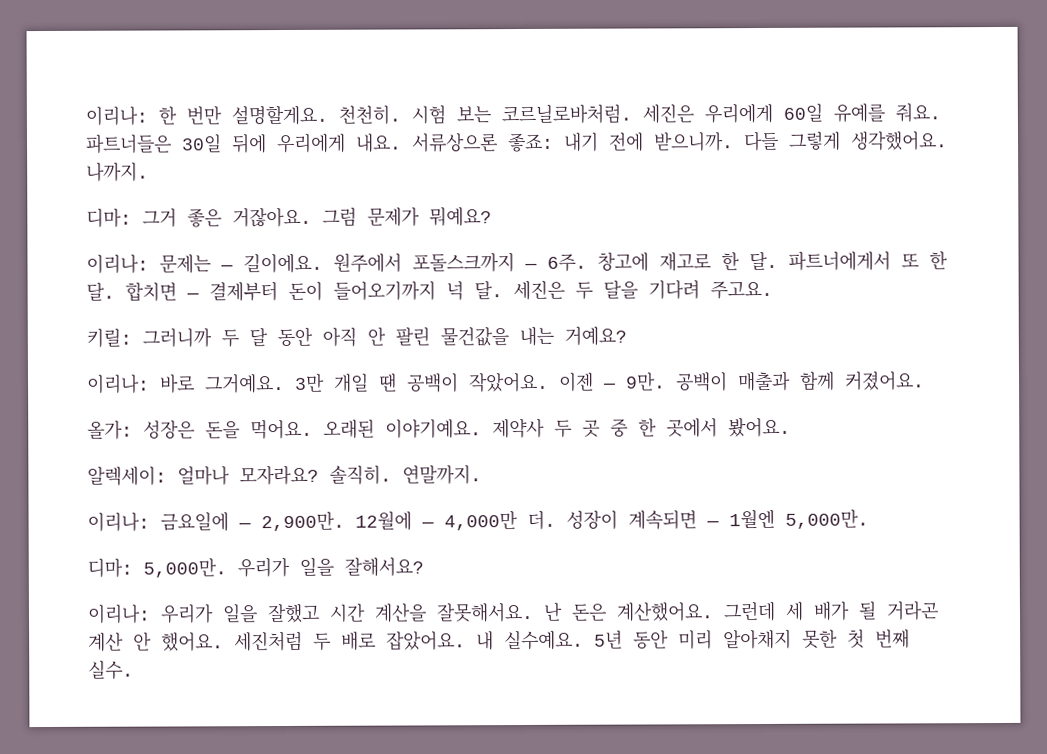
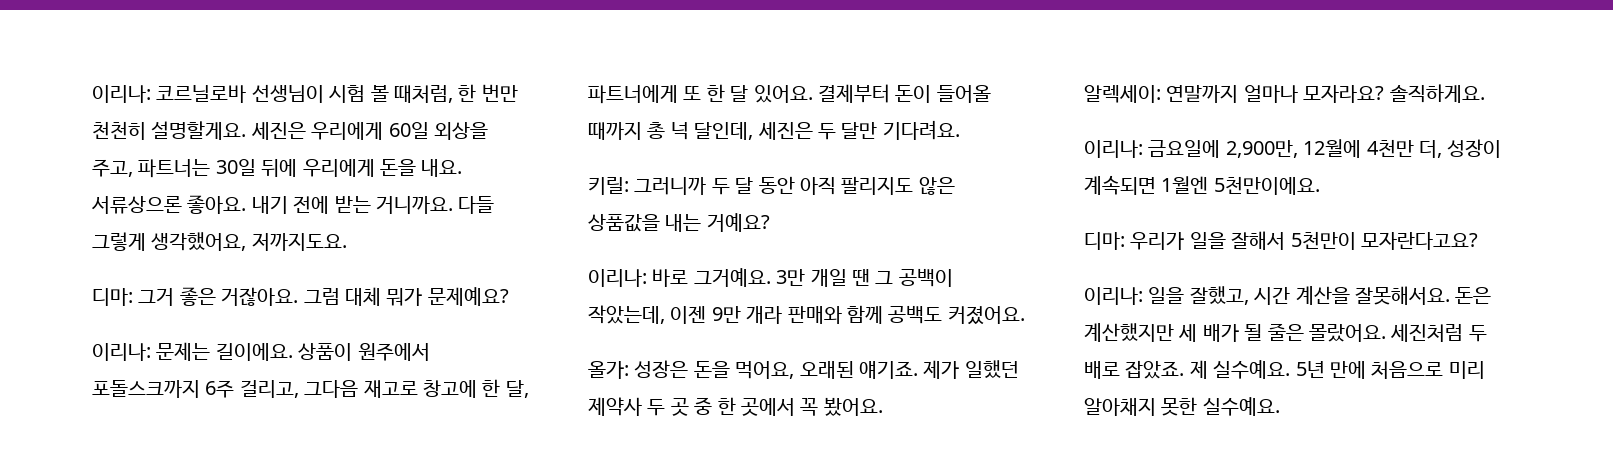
- 이리나: 한 번만 설명할게요. 천천히. 시험 보는 코르닐로바처럼. 세진은 우리에게 60일 유예를 줘요. 파트너들은 30일 뒤에 우리에게 내요.
+ 이리나: 코르닐로바 선생님이 시험 볼 때처럼, 한 번만 천천히 설명할게요. 세진은 우리에게 60일 외상을 주고, 파트너는 30일 뒤에 우리에게 돈을 내요.
- 서류상으론 좋죠: 내기 전에 받으니까. 다들 그렇게 생각했어요. 나까지.
+ 서류상으론 좋아요. 내기 전에 받는 거니까요. 다들 그렇게 생각했어요, 저까지도요.
- 그럼 문제가 뭐예요?
+ 그럼 대체 뭐가 문제예요?
- 이리나: 문제는 — 길이에요. 원주에서 포돌스크까지 — 6주. 창고에 재고로 한 달. 파트너에게서 또 한 달. 합치면 — 결제부터 돈이 들어오기까지 넉 달. 세진은 두 달을 기다려 주고요.
+ 이리나: 문제는 길이에요. 상품이 원주에서 포돌스크까지 6주 걸리고, 그다음 재고로 창고에 한 달, 파트너에게 또 한 달 있어요. 결제부터 돈이 들어올 때까지 총 넉 달인데, 세진은 두 달만 기다려요.
- 키릴: 그러니까 두 달 동안 아직 안 팔린 물건값을 내는 거예요?
+ 키릴: 그러니까 두 달 동안 아직 팔리지도 않은 상품값을 내는 거예요?
- 3만 개일 땐 공백이 작았어요. 이젠 — 9만. 공백이 매출과 함께 커졌어요.
+ 3만 개일 땐 그 공백이 작았는데, 이젠 9만 개라 판매와 함께 공백도 커졌어요.
- 올가: 성장은 돈을 먹어요. 오래된 이야기예요. 제약사 두 곳 중 한 곳에서 봤어요.
+ 올가: 성장은 돈을 먹어요, 오래된 얘기죠. 제가 일했던 제약사 두 곳 중 한 곳에서 꼭 봤어요.
- 알렉세이: 얼마나 모자라요?
+ 알렉세이: 연말까지 얼마나 모자라요?
- 솔직히. 연말까지.
+ 솔직하게요.
- 이리나: 금요일에 — 2,900만. 12월에 — 4,000만 더. 성장이 계속되면 — 1월엔 5,000만.
- 디마: 5,000만. 우리가 일을 잘해서요?
- 이리나: 우리가 일을 잘했고 시간 계산을 잘못해서요. 난 돈은 계산했어요. 그런데 세 배가 될 거라곤 계산 안 했어요. 세진처럼 두 배로 잡았어요. 내 실수예요. 5년 동안 미리 알아채지 못한 첫 번째 실수.
+ 이리나: 금요일에 2,900만, 12월에 4천만 더, 성장이 계속되면 1월엔 5천만이에요.
+ 디마: 우리가 일을 잘해서 5천만이 모자란다고요?
+ 이리나: 일을 잘했고, 시간 계산을 잘못해서요. 돈은 계산했지만 세 배가 될 줄은 몰랐어요. 세진처럼 두 배로 잡았죠. 제 실수예요. 5년 만에 처음으로 미리 알아채지 못한 실수예요.

